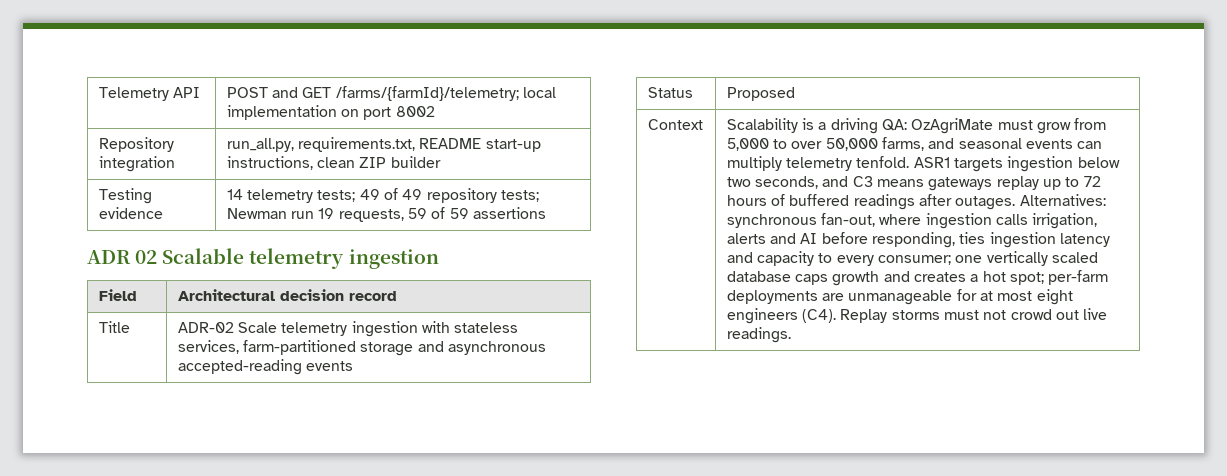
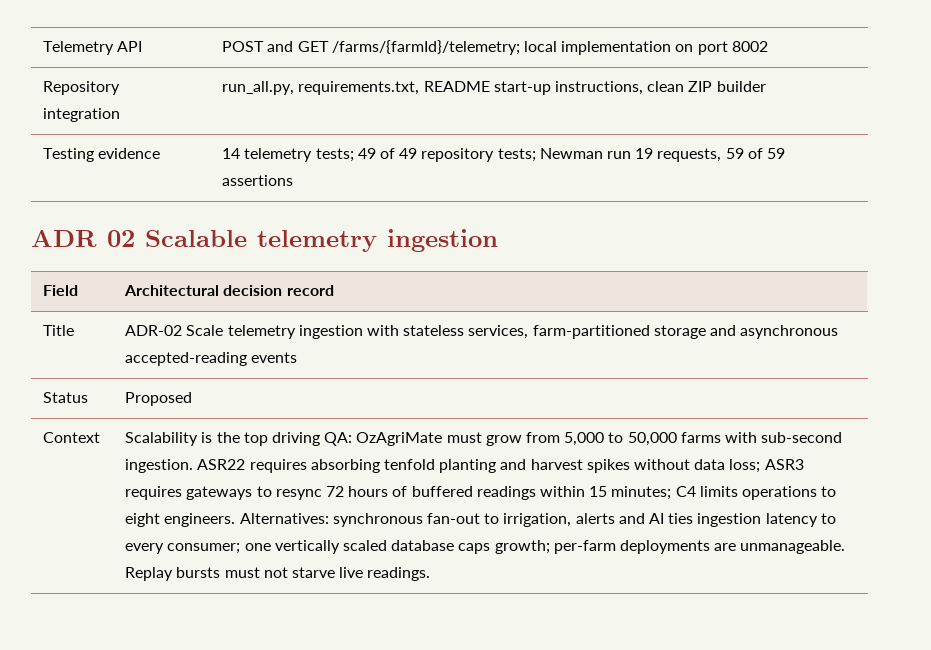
- Scalability is a driving QA: OzAgriMate must grow from 5,000 to over 50,000 farms, and seasonal events can multiply telemetry tenfold. ASR1 targets ingestion below two seconds, and C3 means gateways replay up to 72 hours of buffered readings after outages. Alternatives: synchronous fan-out, where ingestion calls irrigation, alerts and AI before responding, ties ingestion latency and capacity to every consumer; one vertically scaled database caps growth and creates a hot spot; per-farm deployments are unmanageable for at most eight engineers (C4). Replay storms must not crowd out live readings.
+ Scalability is the top driving QA: OzAgriMate must grow from 5,000 to 50,000 farms with sub-second ingestion. ASR22 requires absorbing tenfold planting and harvest spikes without data loss; ASR3 requires gateways to resync 72 hours of buffered readings within 15 minutes; C4 limits operations to eight engineers. Alternatives: synchronous fan-out to irrigation, alerts and AI ties ingestion latency to every consumer; one vertically scaled database caps growth; per-farm deployments are unmanageable. Replay bursts must not starve live readings.

